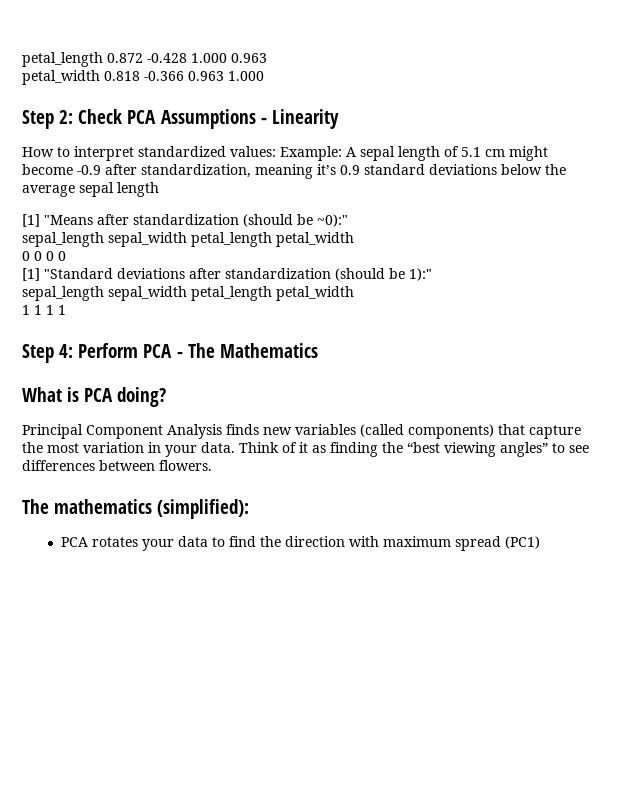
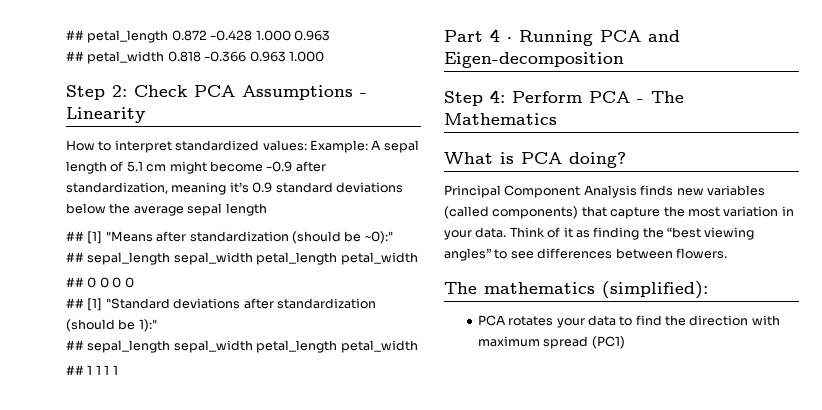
- petal_length 0.872 -0.428 1.000 0.963
+ ## petal_length 0.872 -0.428 1.000 0.963
- petal_width 0.818 -0.366 0.963 1.000
+ ## petal_width 0.818 -0.366 0.963 1.000
- [1] "Means after standardization (should be ~0):"
- sepal_length sepal_width petal_length petal_width
- 0 0 0 0
+ ## [1] "Means after standardization (should be ~0):"
+ ## sepal_length sepal_width petal_length petal_width
+ ## 0 0 0 0
- [1] "Standard deviations after standardization (should be 1):"
- sepal_length sepal_width petal_length petal_width
- 1 1 1 1
+ ## [1] "Standard deviations after standardization (should be 1):"
+ ## sepal_length sepal_width petal_length petal_width
+ ## 1 1 1 1
+ Part 4 · Running PCA and Eigen-decomposition

